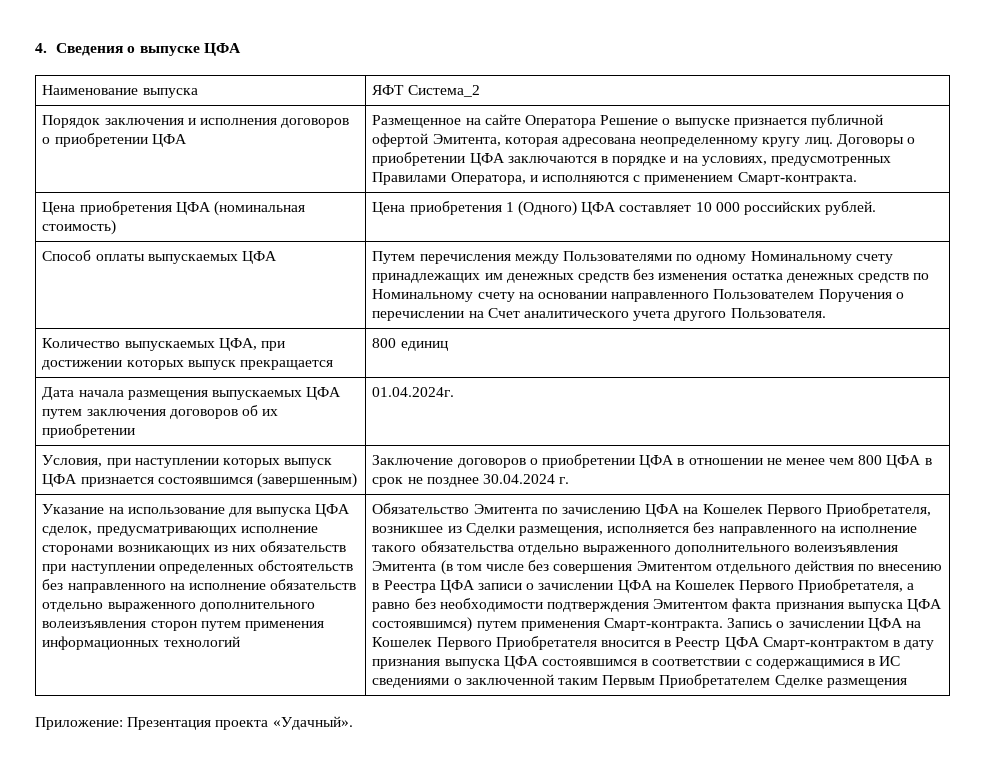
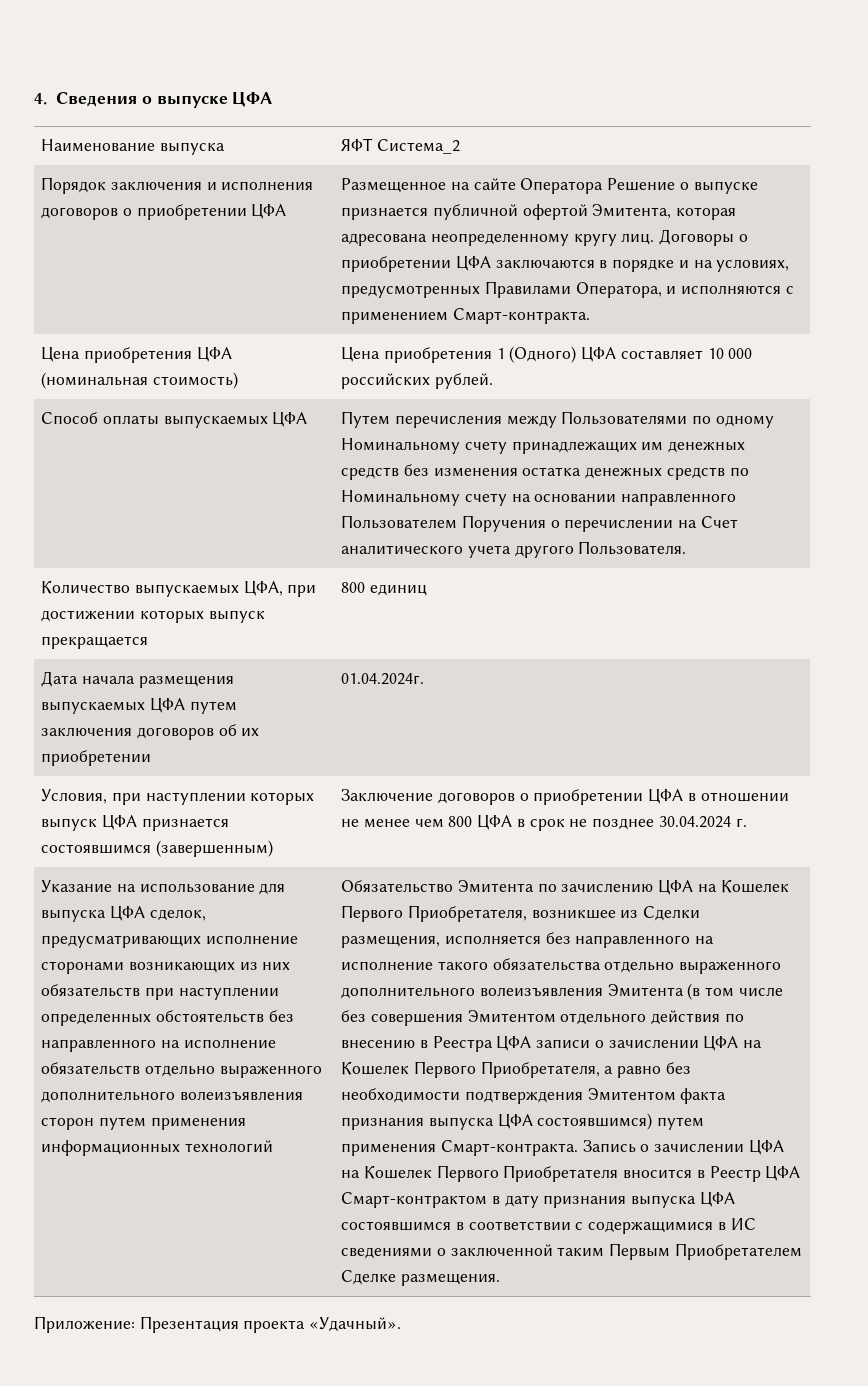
- Запись о зачислении ЦФА на Кошелек Первого Приобретателя вносится в Реестр ЦФА Смарт-контрактом в дату признания выпуска ЦФА состоявшимся в соответствии с содержащимися в ИС сведениями о заключенной таким Первым Приобретателем Сделке размещения
+ Запись о зачислении ЦФА на Кошелек Первого Приобретателя вносится в Реестр ЦФА Смарт-контрактом в дату признания выпуска ЦФА состоявшимся в соответствии с содержащимися в ИС сведениями о заключенной таким Первым Приобретателем Сделке размещения.

